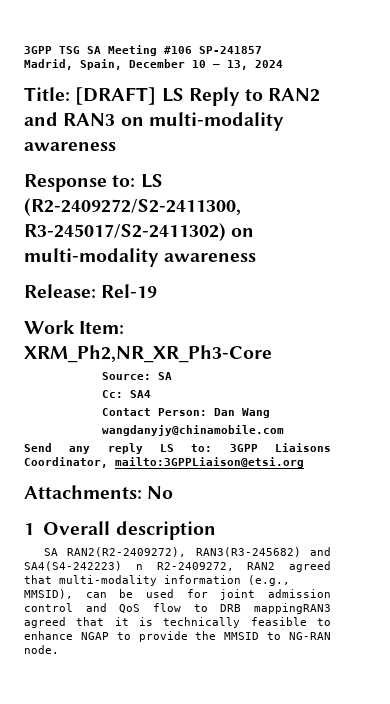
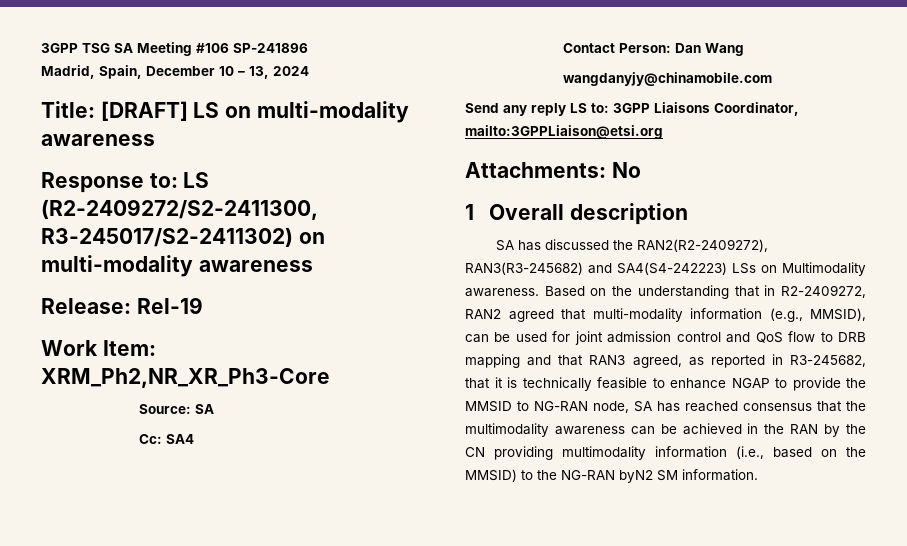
- 3GPP TSG SA Meeting #106 SP-241857
+ 3GPP TSG SA Meeting #106 SP-241896
- Title: [DRAFT] LS Reply to RAN2 and RAN3 on multi-modality awareness
+ Title: [DRAFT] LS on multi-modality awareness
- SA RAN2(R2-2409272), RAN3(R3-245682) and SA4(S4-242223) n R2-2409272, RAN2 agreed that multi-modality information (e.g., MMSID), can be used for joint admission control and QoS flow to DRB mappingRAN3 agreed that it is technically feasible to enhance NGAP to provide the MMSID to NG-RAN node.
+ SA has discussed the RAN2(R2-2409272), RAN3(R3-245682) and SA4(S4-242223) LSs on Multimodality awareness. Based on the understanding that in R2-2409272, RAN2 agreed that multi-modality information (e.g., MMSID), can be used for joint admission control and QoS flow to DRB mapping and that RAN3 agreed, as reported in R3-245682, that it is technically feasible to enhance NGAP to provide the MMSID to NG-RAN node, SA has reached consensus that the multimodality awareness can be achieved in the RAN by the CN providing multimodality information (i.e., based on the MMSID) to the NG-RAN byN2 SM information.

